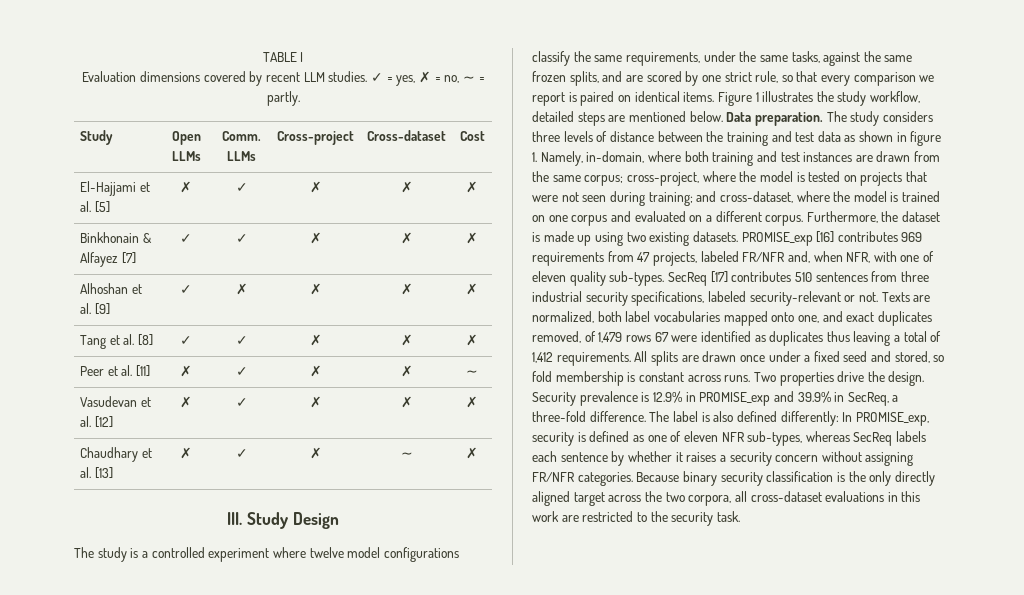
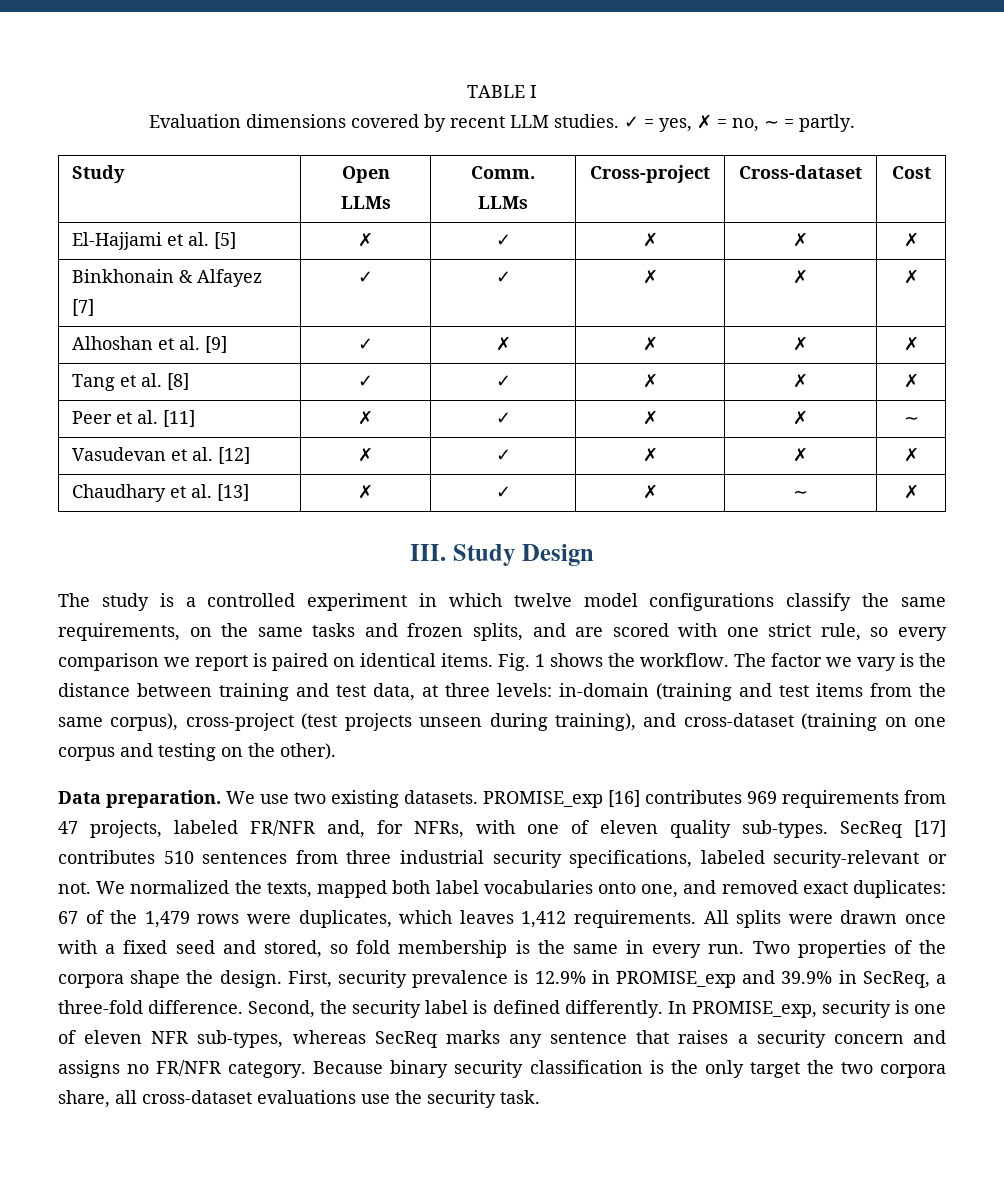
- The study is a controlled experiment where twelve model configurations classify the same requirements, under the same tasks, against the same frozen splits, and are scored by one strict rule, so that every comparison we report is paired on identical items.
+ The study is a controlled experiment in which twelve model configurations classify the same requirements, on the same tasks and frozen splits, and are scored with one strict rule, so every comparison we report is paired on identical items.
- Figure 1 illustrates the study workflow, detailed steps are mentioned below. Data preparation. The study considers three levels of distance between the training and test data as shown in figure 1. Namely, in-domain, where both training and test instances are drawn from the same corpus; cross-project, where the model is tested on projects that were not seen during training; and cross-dataset, where the model is trained on one corpus and evaluated on a different corpus. Furthermore, the dataset is made up using two existing datasets.
+ Fig. 1 shows the workflow. The factor we vary is the distance between training and test data, at three levels: in-domain (training and test items from the same corpus), cross-project (test projects unseen during training), and cross-dataset (training on one corpus and testing on the other).
+ Data preparation. We use two existing datasets.
- PROMISE_exp [16] contributes 969 requirements from 47 projects, labeled FR/NFR and, when NFR, with one of eleven quality sub-types.
+ PROMISE_exp [16] contributes 969 requirements from 47 projects, labeled FR/NFR and, for NFRs, with one of eleven quality sub-types.
- Texts are normalized, both label vocabularies mapped onto one, and exact duplicates removed, of 1,479 rows 67 were identified as duplicates thus leaving a total of 1,412 requirements.
+ We normalized the texts, mapped both label vocabularies onto one, and removed exact duplicates: 67 of the 1,479 rows were duplicates, which leaves 1,412 requirements.
- All splits are drawn once under a fixed seed and stored, so fold membership is constant across runs. Two properties drive the design. Security prevalence is 12.9% in PROMISE_exp and 39.9% in SecReq, a three-fold difference.
+ All splits were drawn once with a fixed seed and stored, so fold membership is the same in every run. Two properties of the corpora shape the design. First, security prevalence is 12.9% in PROMISE_exp and 39.9% in SecReq, a three-fold difference.
- The label is also defined differently: In PROMISE_exp, security is defined as one of eleven NFR sub-types, whereas SecReq labels each sentence by whether it raises a security concern without assigning FR/NFR categories.
+ Second, the security label is defined differently. In PROMISE_exp, security is one of eleven NFR sub-types, whereas SecReq marks any sentence that raises a security concern and assigns no FR/NFR category.
- Because binary security classification is the only directly aligned target across the two corpora, all cross-dataset evaluations in this work are restricted to the security task.
+ Because binary security classification is the only target the two corpora share, all cross-dataset evaluations use the security task.

